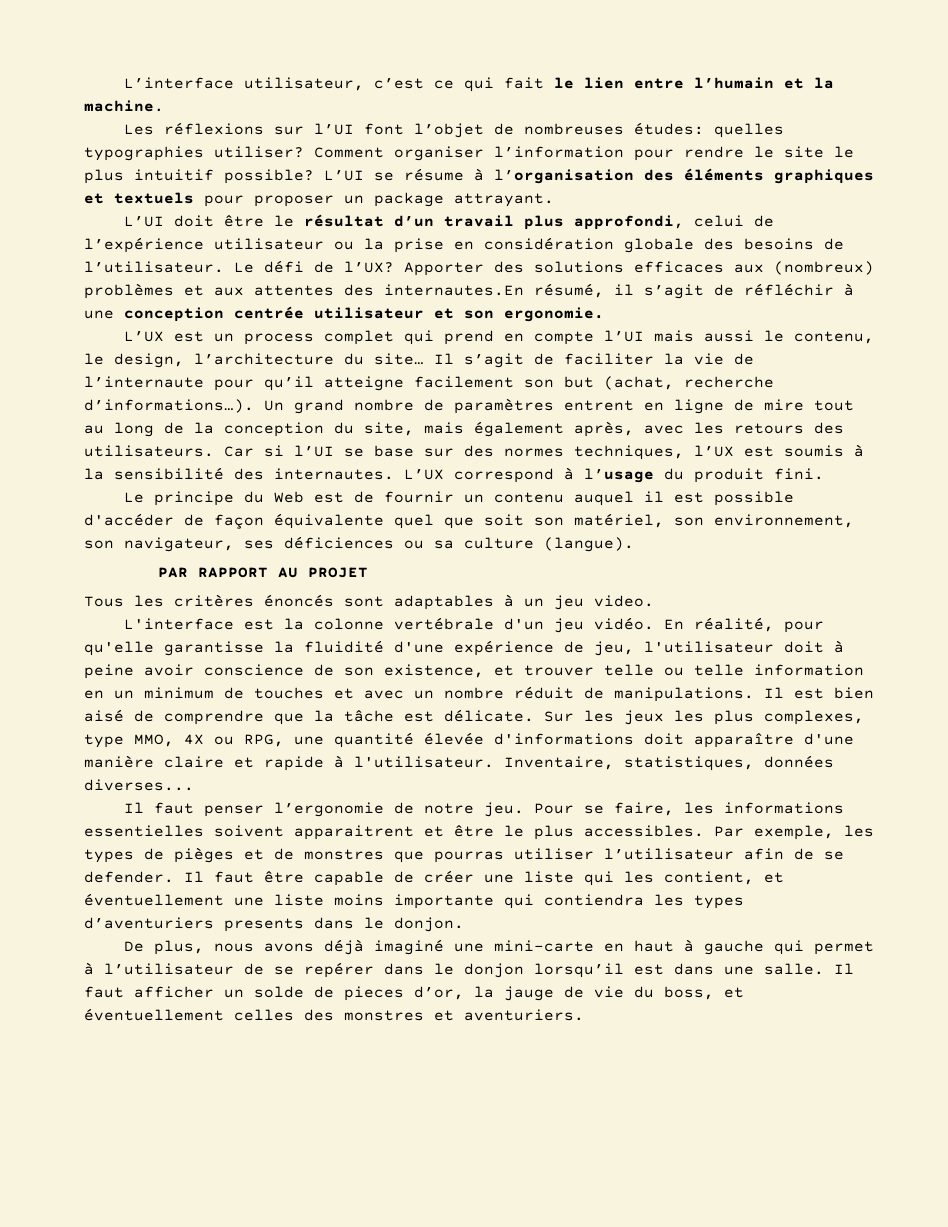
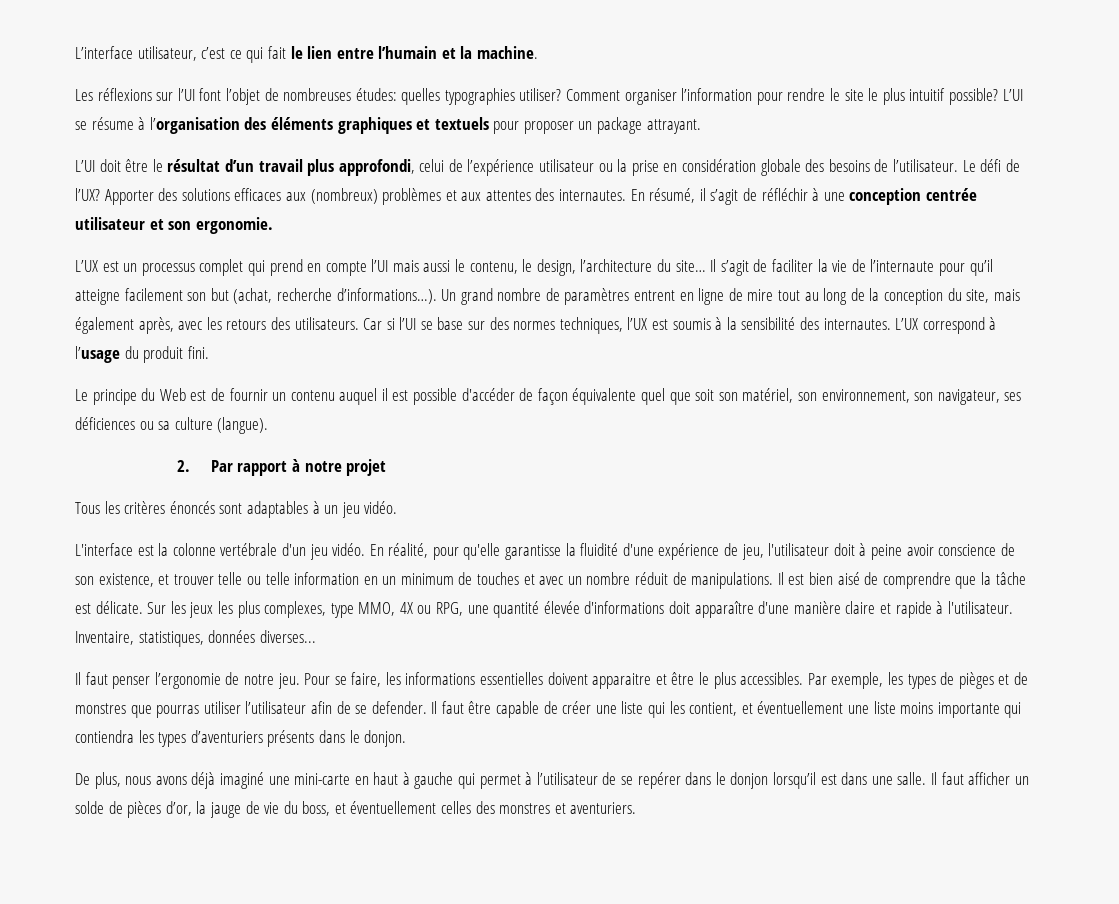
- Apporter des solutions efficaces aux (nombreux) problèmes et aux attentes des internautes.En résumé, il s’agit de réfléchir à une conception centrée utilisateur et son ergonomie.
+ Apporter des solutions efficaces aux (nombreux) problèmes et aux attentes des internautes. En résumé, il s’agit de réfléchir à une conception centrée utilisateur et son ergonomie.
- L’UX est un process complet qui prend en compte l’UI mais aussi le contenu, le design, l’architecture du site…
+ L’UX est un processus complet qui prend en compte l’UI mais aussi le contenu, le design, l’architecture du site…
- PAR RAPPORT AU PROJET
+ 2. Par rapport à notre projet
- Tous les critères énoncés sont adaptables à un jeu video.
+ Tous les critères énoncés sont adaptables à un jeu vidéo.
- Pour se faire, les informations essentielles soivent apparaitrent et être le plus accessibles.
+ Pour se faire, les informations essentielles doivent apparaitre et être le plus accessibles.
- Il faut être capable de créer une liste qui les contient, et éventuellement une liste moins importante qui contiendra les types d’aventuriers presents dans le donjon.
+ Il faut être capable de créer une liste qui les contient, et éventuellement une liste moins importante qui contiendra les types d’aventuriers présents dans le donjon.
- Il faut afficher un solde de pieces d’or, la jauge de vie du boss, et éventuellement celles des monstres et aventuriers.
+ Il faut afficher un solde de pièces d’or, la jauge de vie du boss, et éventuellement celles des monstres et aventuriers.

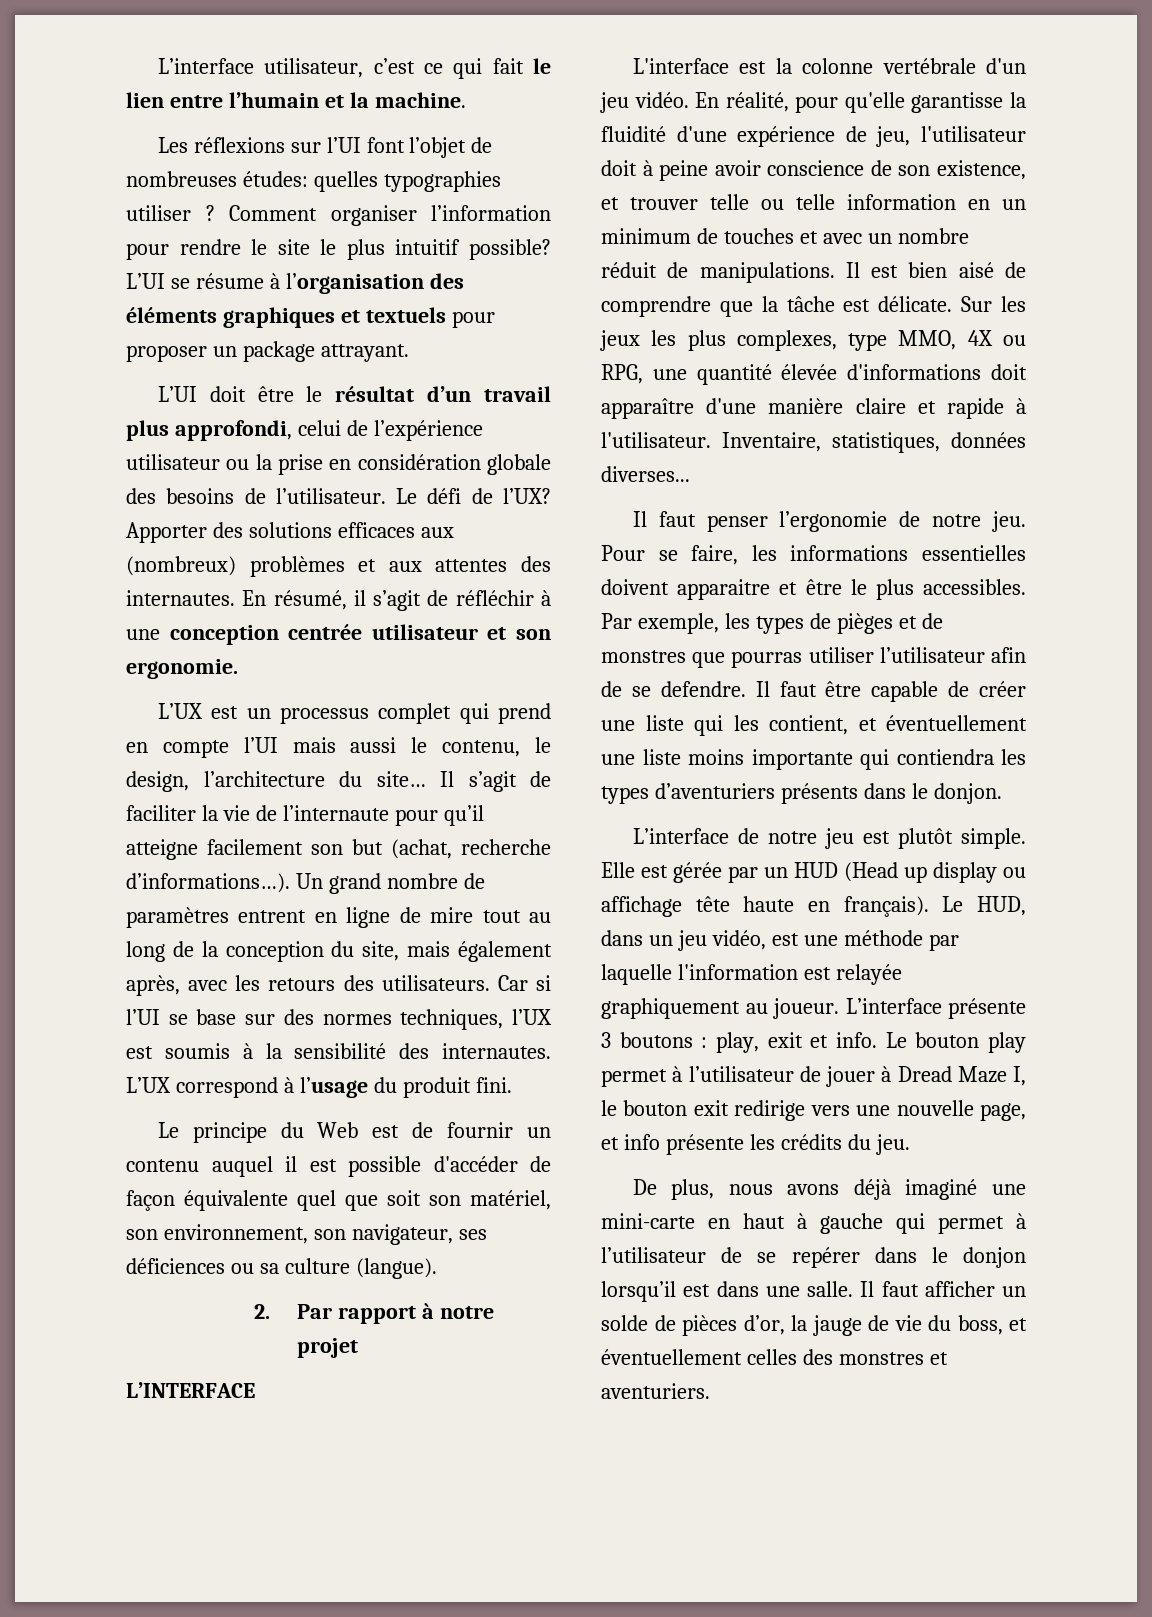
- Les réflexions sur l’UI font l’objet de nombreuses études: quelles typographies utiliser?
+ Les réflexions sur l’UI font l’objet de nombreuses études: quelles typographies utiliser ?
- Tous les critères énoncés sont adaptables à un jeu vidéo.
+ L’INTERFACE
- Par exemple, les types de pièges et de monstres que pourras utiliser l’utilisateur afin de se defender.
+ Par exemple, les types de pièges et de monstres que pourras utiliser l’utilisateur afin de se defendre.
+ L’interface de notre jeu est plutôt simple. Elle est gérée par un HUD (Head up display ou affichage tête haute en français). Le HUD, dans un jeu vidéo, est une méthode par laquelle l'information est relayée graphiquement au joueur. L’interface présente 3 boutons : play, exit et info. Le bouton play permet à l’utilisateur de jouer à Dread Maze I, le bouton exit redirige vers une nouvelle page, et info présente les crédits du jeu.

